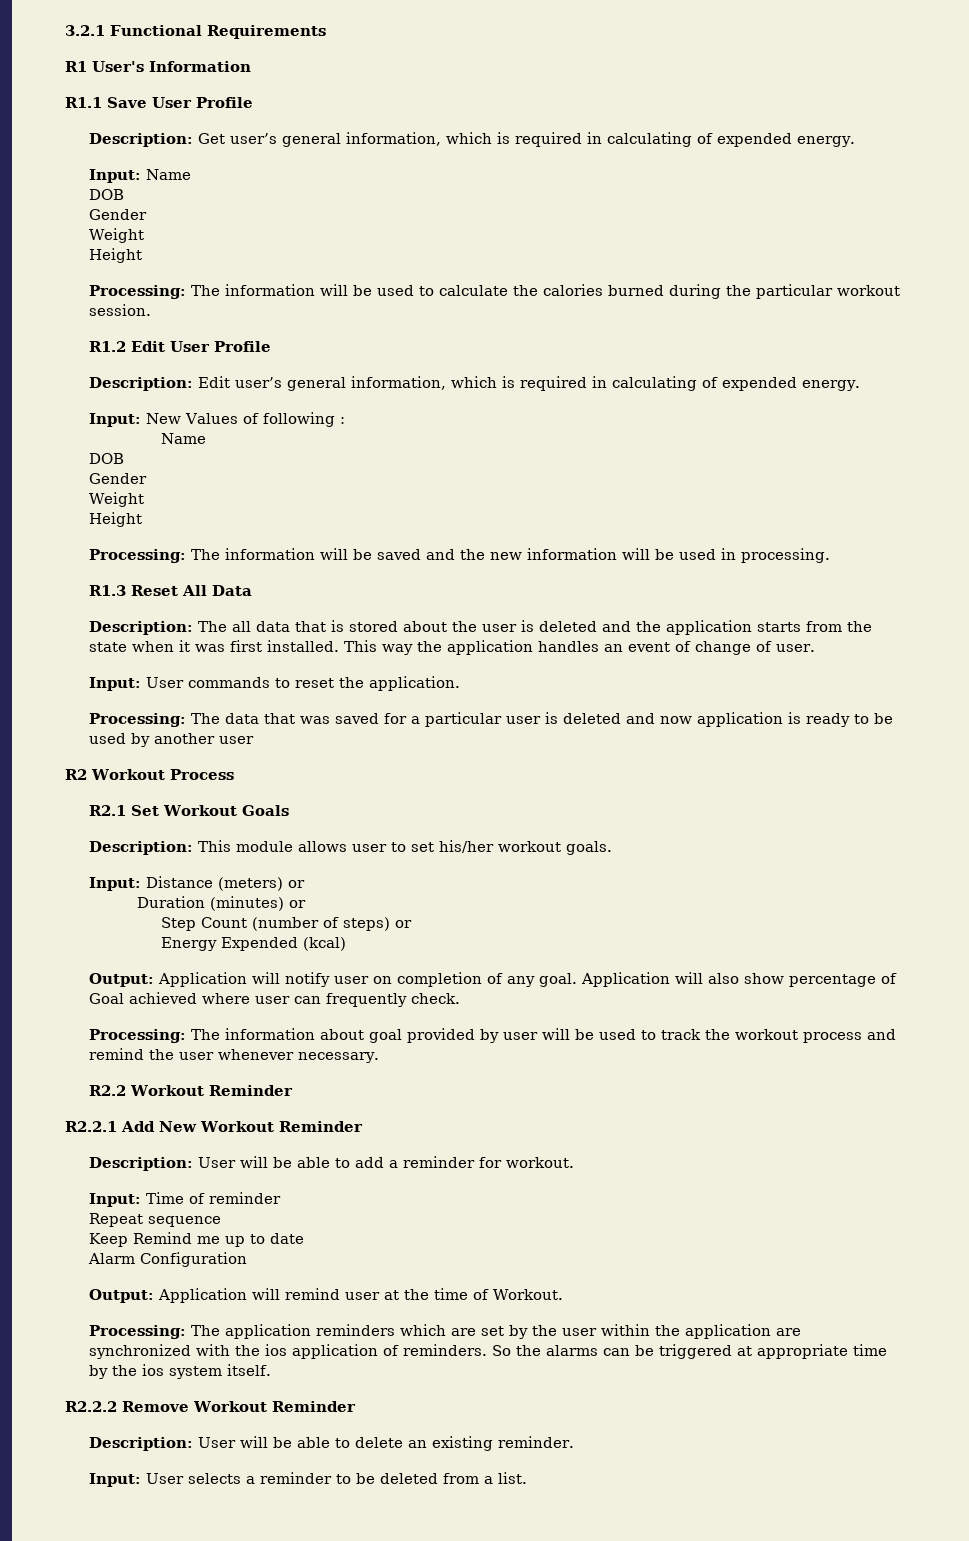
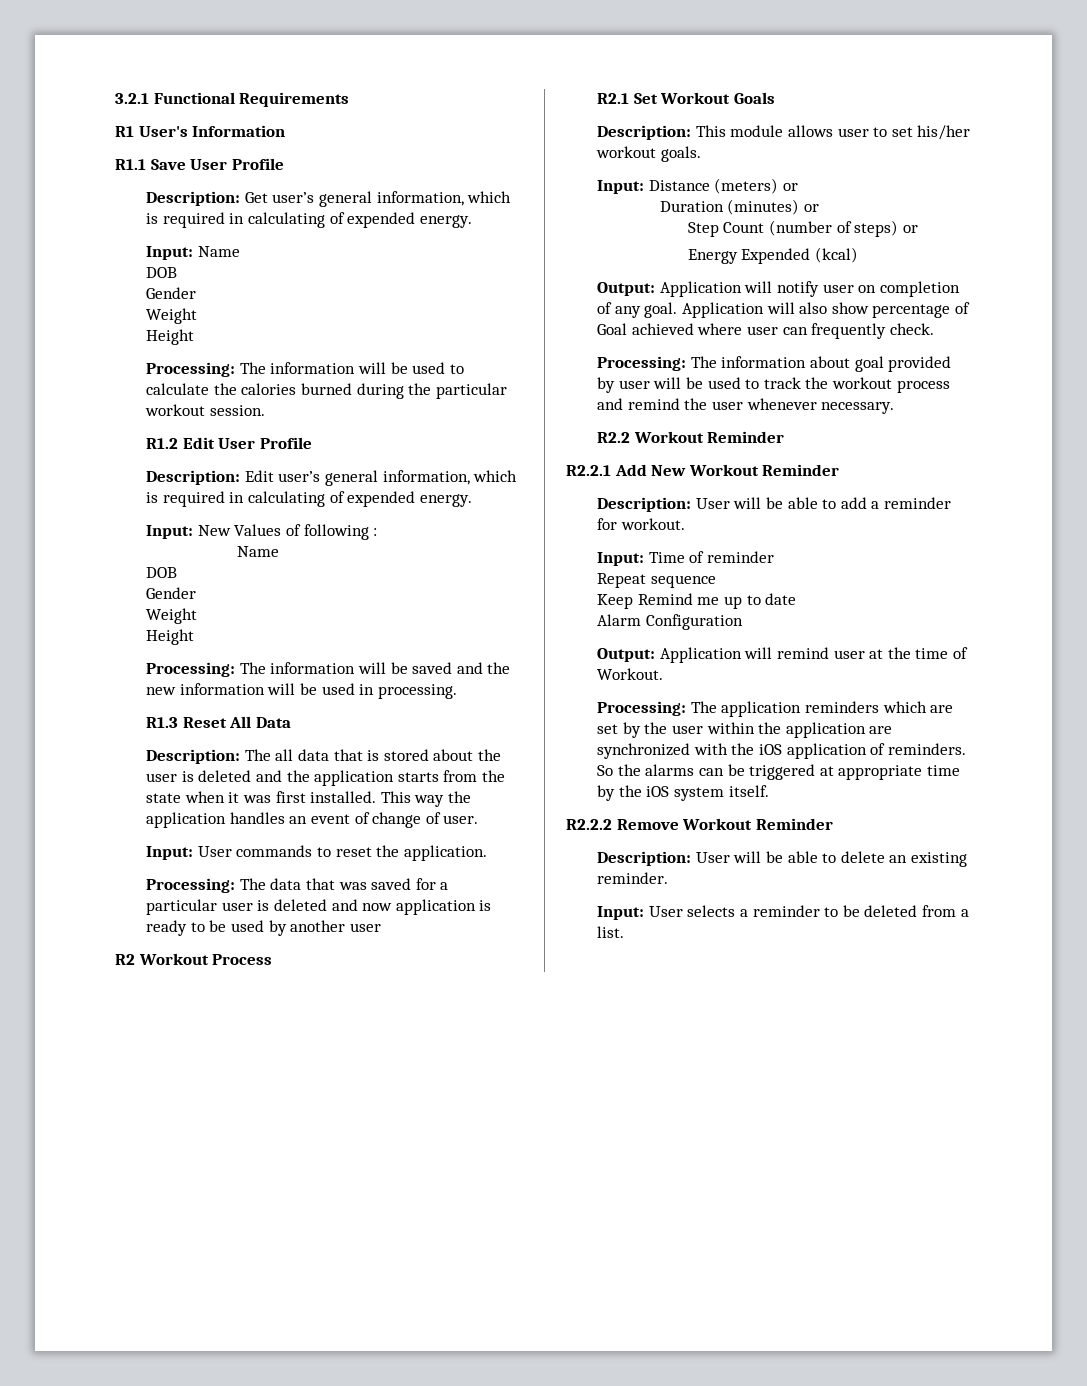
- Processing: The application reminders which are set by the user within the application are synchronized with the ios application of reminders.
+ Processing: The application reminders which are set by the user within the application are synchronized with the iOS application of reminders.
- So the alarms can be triggered at appropriate time by the ios system itself.
+ So the alarms can be triggered at appropriate time by the iOS system itself.

